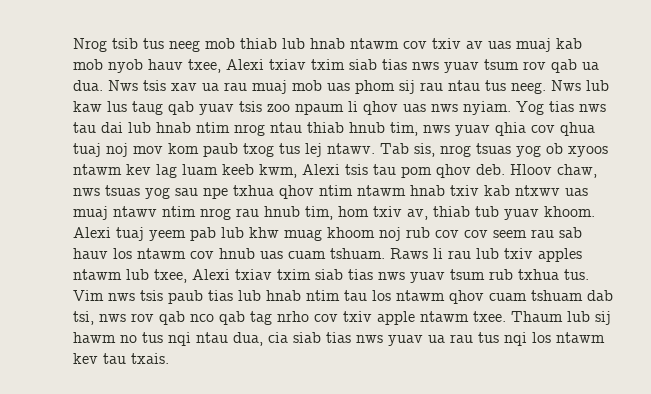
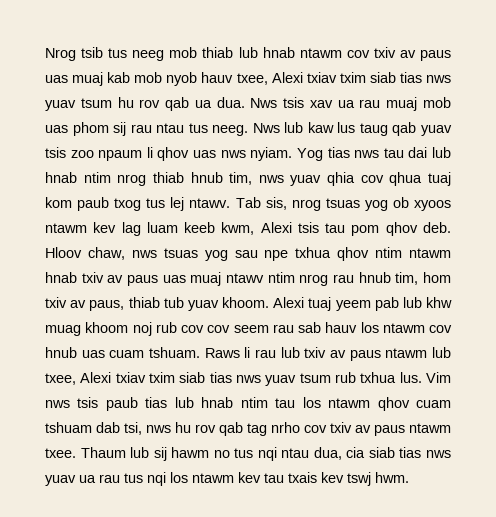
- Nrog tsib tus neeg mob thiab lub hnab ntawm cov txiv av uas muaj kab mob nyob hauv txee, Alexi txiav txim siab tias nws yuav tsum rov qab ua dua.
+ Nrog tsib tus neeg mob thiab lub hnab ntawm cov txiv av paus uas muaj kab mob nyob hauv txee, Alexi txiav txim siab tias nws yuav tsum hu rov qab ua dua.
- Yog tias nws tau dai lub hnab ntim nrog ntau thiab hnub tim, nws yuav qhia cov qhua tuaj noj mov kom paub txog tus lej ntawv.
+ Yog tias nws tau dai lub hnab ntim nrog thiab hnub tim, nws yuav qhia cov qhua tuaj kom paub txog tus lej ntawv.
- Hloov chaw, nws tsuas yog sau npe txhua qhov ntim ntawm hnab txiv kab ntxwv uas muaj ntawv ntim nrog rau hnub tim, hom txiv av, thiab tub yuav khoom.
+ Hloov chaw, nws tsuas yog sau npe txhua qhov ntim ntawm hnab txiv av paus uas muaj ntawv ntim nrog rau hnub tim, hom txiv av paus, thiab tub yuav khoom.
- Raws li rau lub txiv apples ntawm lub txee, Alexi txiav txim siab tias nws yuav tsum rub txhua tus.
+ Raws li rau lub txiv av paus ntawm lub txee, Alexi txiav txim siab tias nws yuav tsum rub txhua lus.
- Vim nws tsis paub tias lub hnab ntim tau los ntawm qhov cuam tshuam dab tsi, nws rov qab nco qab tag nrho cov txiv apple ntawm txee.
+ Vim nws tsis paub tias lub hnab ntim tau los ntawm qhov cuam tshuam dab tsi, nws hu rov qab tag nrho cov txiv av paus ntawm txee.
- Thaum lub sij hawm no tus nqi ntau dua, cia siab tias nws yuav ua rau tus nqi los ntawm kev tau txais.
+ Thaum lub sij hawm no tus nqi ntau dua, cia siab tias nws yuav ua rau tus nqi los ntawm kev tau txais kev tswj hwm.

